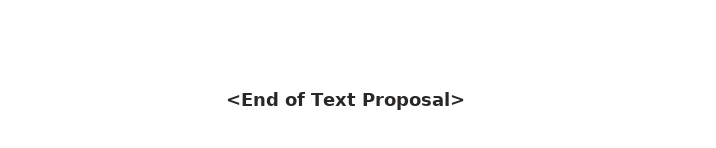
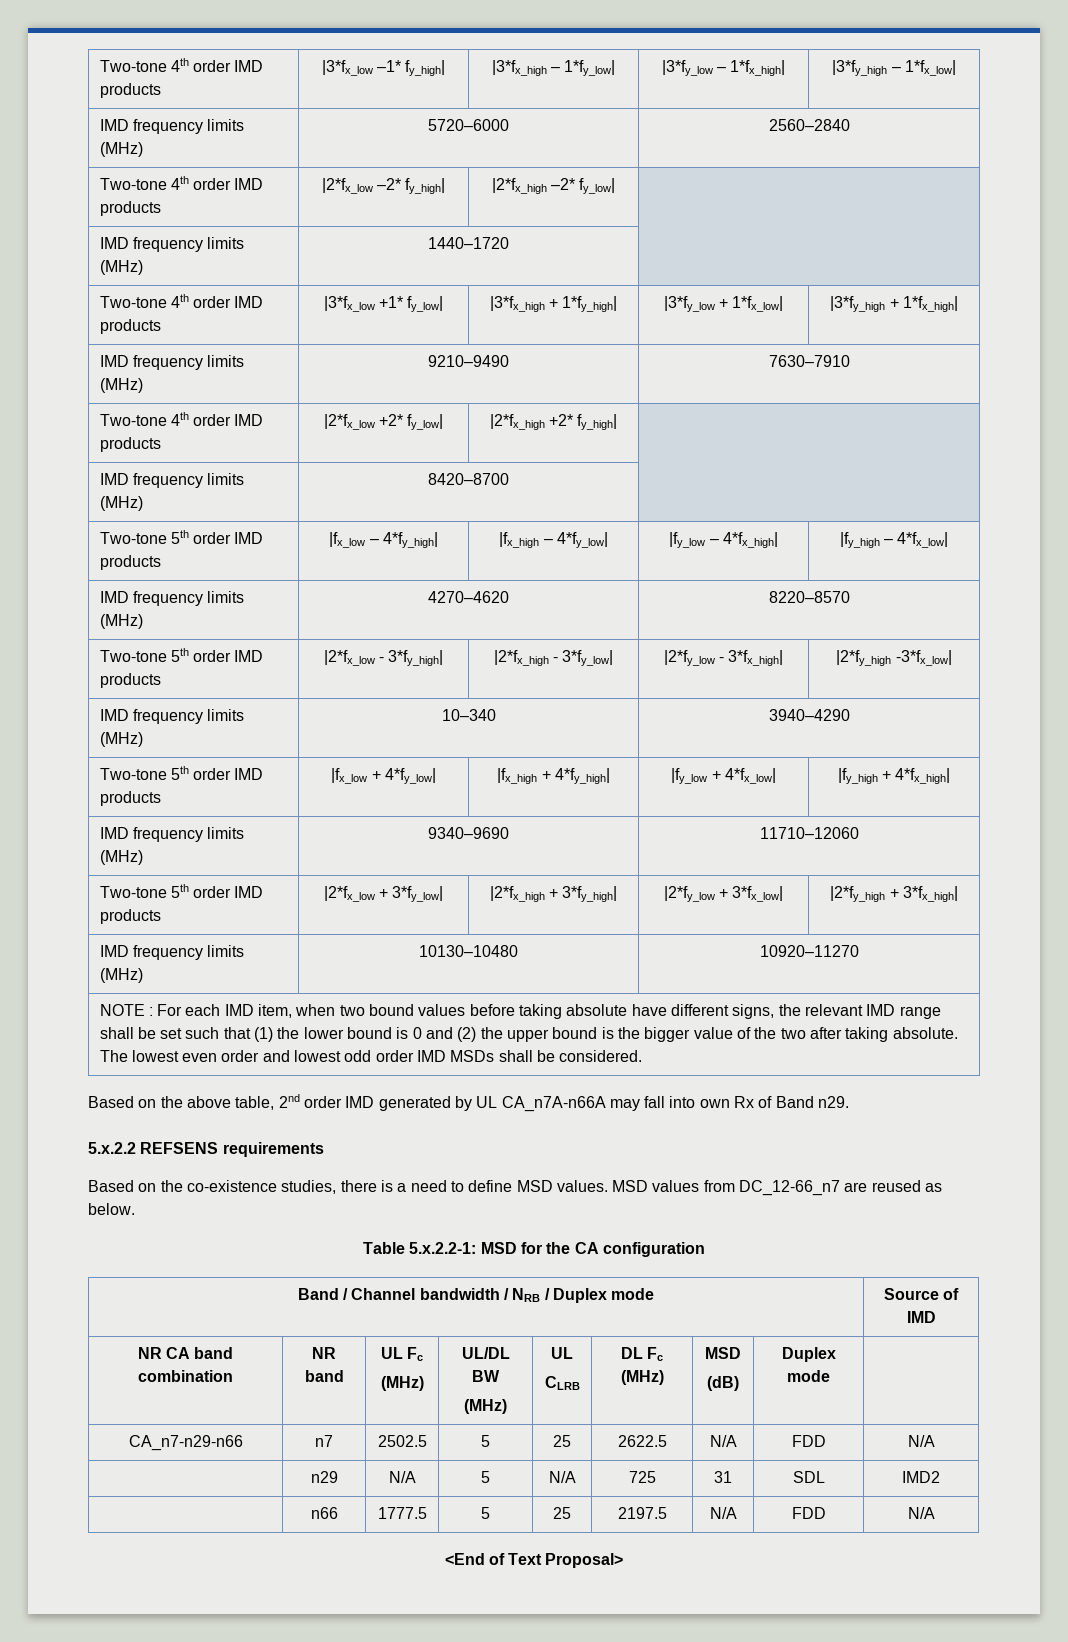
+ Two-tone 4th order IMD products | |3*fx_low –1* fy_high| | |3*fx_high – 1*fy_low| | |3*fy_low – 1*fx_high| | |3*fy_high – 1*fx_low|
+ IMD frequency limits (MHz) | 5720–6000 | 2560–2840
+ Two-tone 4th order IMD products | |2*fx_low –2* fy_high| | |2*fx_high –2* fy_low| |
+ IMD frequency limits (MHz) | 1440–1720 |
+ Two-tone 4th order IMD products | |3*fx_low +1* fy_low| | |3*fx_high + 1*fy_high| | |3*fy_low + 1*fx_low| | |3*fy_high + 1*fx_high|
+ IMD frequency limits (MHz) | 9210–9490 | 7630–7910
+ Two-tone 4th order IMD products | |2*fx_low +2* fy_low| | |2*fx_high +2* fy_high| |
+ IMD frequency limits (MHz) | 8420–8700 |
+ Two-tone 5th order IMD products | |fx_low – 4*fy_high| | |fx_high – 4*fy_low| | |fy_low – 4*fx_high| | |fy_high – 4*fx_low|
+ IMD frequency limits (MHz) | 4270–4620 | 8220–8570
+ Two-tone 5th order IMD products | |2*fx_low - 3*fy_high| | |2*fx_high - 3*fy_low| | |2*fy_low - 3*fx_high| | |2*fy_high -3*fx_low|
+ IMD frequency limits (MHz) | 10–340 | 3940–4290
+ Two-tone 5th order IMD products | |fx_low + 4*fy_low| | |fx_high + 4*fy_high| | |fy_low + 4*fx_low| | |fy_high + 4*fx_high|
+ IMD frequency limits (MHz) | 9340–9690 | 11710–12060
+ Two-tone 5th order IMD products | |2*fx_low + 3*fy_low| | |2*fx_high + 3*fy_high| | |2*fy_low + 3*fx_low| | |2*fy_high + 3*fx_high|
+ IMD frequency limits (MHz) | 10130–10480 | 10920–11270
+ NOTE : For each IMD item, when two bound values before taking absolute have different signs, the relevant IMD range shall be set such that (1) the lower bound is 0 and (2) the upper bound is the bigger value of the two after taking absolute. The lowest even order and lowest odd order IMD MSDs shall be considered.
+ Based on the above table, 2nd order IMD generated by UL CA_n7A-n66A may fall into own Rx of Band n29.
+ 5.x.2.2 REFSENS requirements
+ Based on the co-existence studies, there is a need to define MSD values. MSD values from DC_12-66_n7 are reused as below.
+ Table 5.x.2.2-1: MSD for the CA configuration
+ Band / Channel bandwidth / NRB / Duplex mode | Source of IMD
+ NR CA band combination | NR band | UL Fc
+ (MHz) | UL/DL BW
+ (MHz) | UL
+ CLRB | DL Fc (MHz) | MSD
+ (dB) | Duplex mode |
+ CA_n7-n29-n66 | n7 | 2502.5 | 5 | 25 | 2622.5 | N/A | FDD | N/A
+ | n29 | N/A | 5 | N/A | 725 | 31 | SDL | IMD2
+ | n66 | 1777.5 | 5 | 25 | 2197.5 | N/A | FDD | N/A

